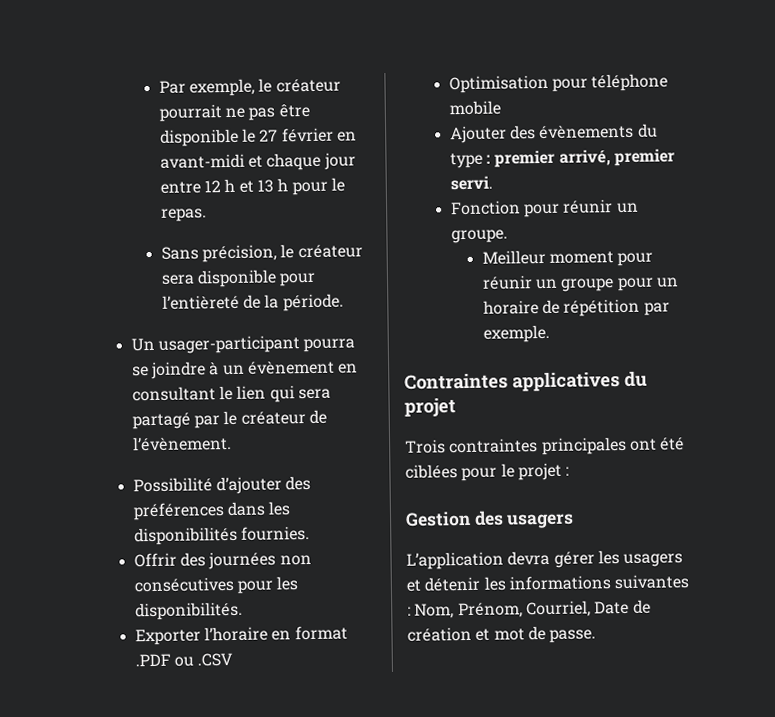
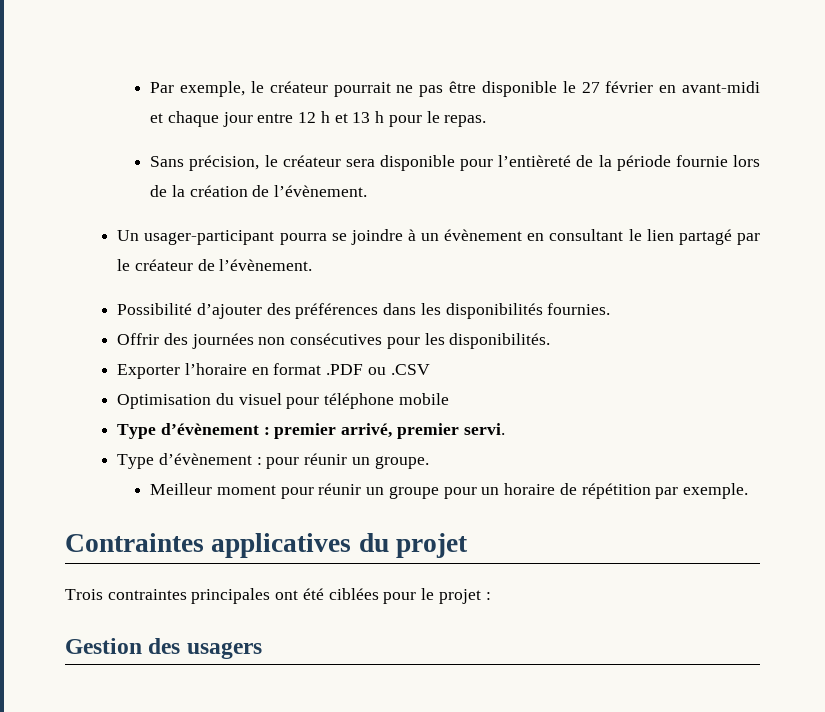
- Sans précision, le créateur sera disponible pour l’entièreté de la période.
+ Sans précision, le créateur sera disponible pour l’entièreté de la période fournie lors de la création de l’évènement.
- Un usager-participant pourra se joindre à un évènement en consultant le lien qui sera partagé par le créateur de l’évènement.
+ Un usager-participant pourra se joindre à un évènement en consultant le lien partagé par le créateur de l’évènement.
- Optimisation pour téléphone mobile
+ Optimisation du visuel pour téléphone mobile
- Ajouter des évènements du type : premier arrivé, premier servi.
+ Type d’évènement : premier arrivé, premier servi.
- Fonction pour réunir un groupe.
+ Type d’évènement : pour réunir un groupe.
- L’application devra gérer les usagers et détenir les informations suivantes : Nom, Prénom, Courriel, Date de création et mot de passe.

